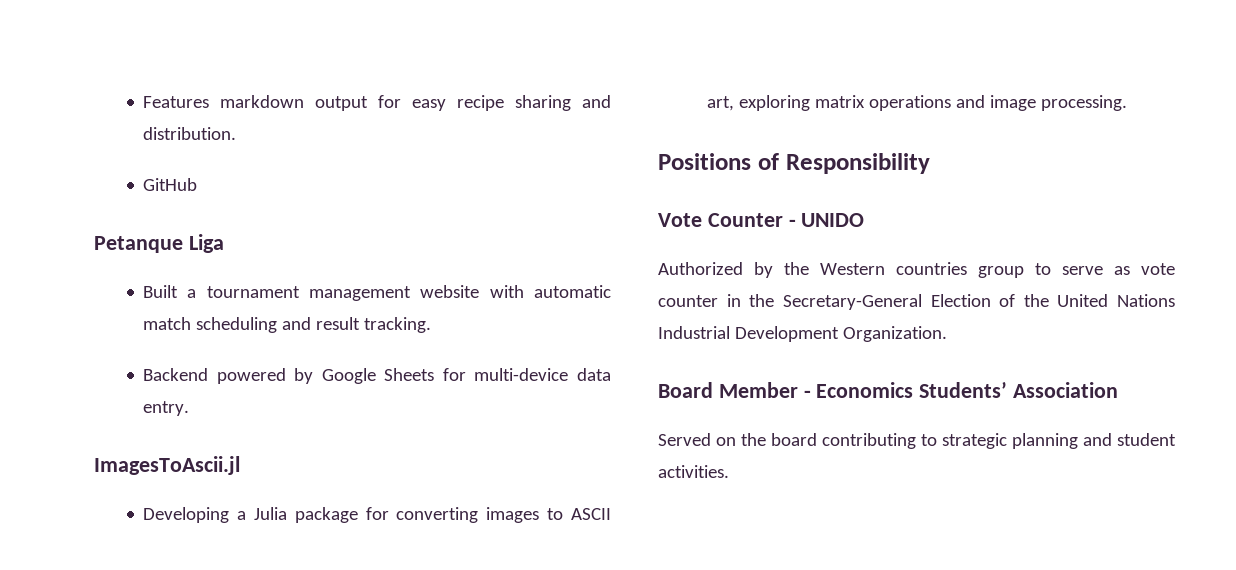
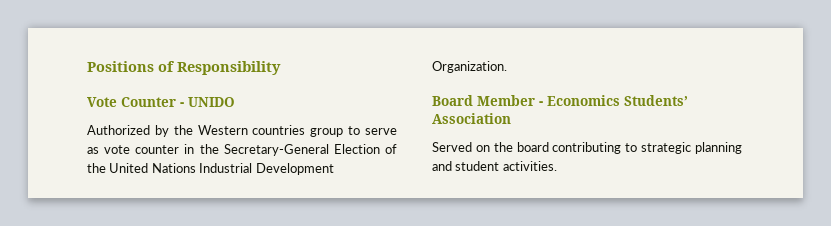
- Features markdown output for easy recipe sharing and distribution.
- GitHub
- Petanque Liga
- Built a tournament management website with automatic match scheduling and result tracking.
- Backend powered by Google Sheets for multi-device data entry.
- ImagesToAscii.jl
- Developing a Julia package for converting images to ASCII art, exploring matrix operations and image processing.

